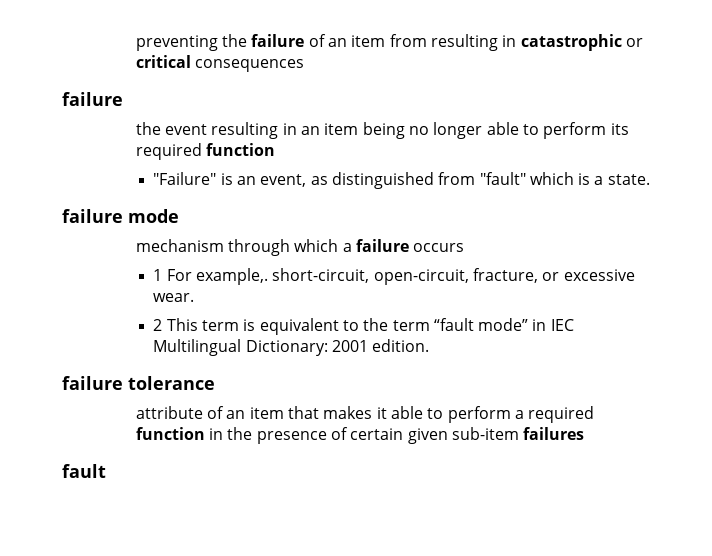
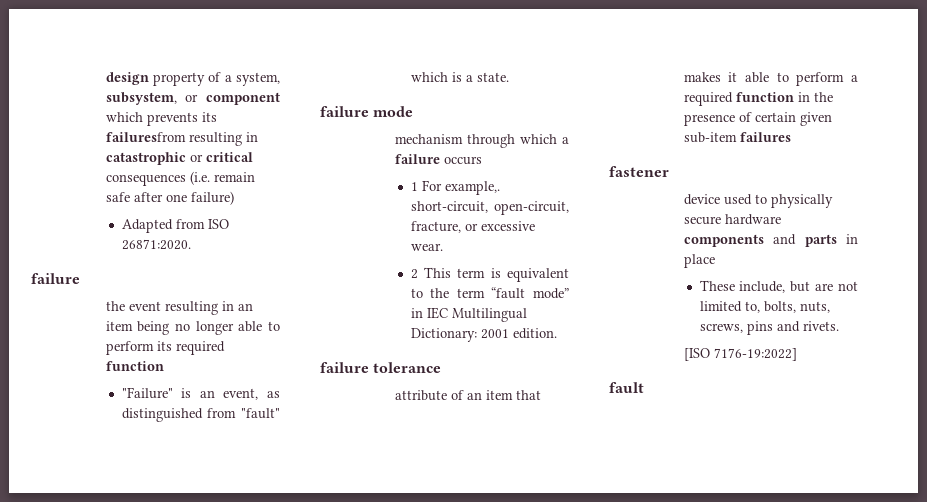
- preventing the failure of an item from resulting in catastrophic or critical consequences
+ design property of a system, subsystem, or component which prevents its failuresfrom resulting in catastrophic or critical consequences (i.e. remain safe after one failure)
+ Adapted from ISO 26871:2020.
+ fastener
+ device used to physically secure hardware components and parts in place
+ These include, but are not limited to, bolts, nuts, screws, pins and rivets.
+ [ISO 7176-19:2022]

